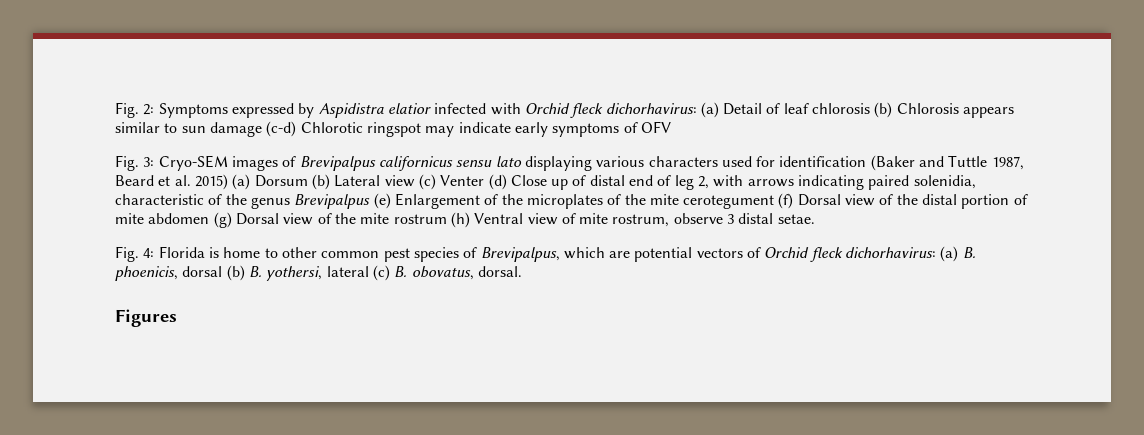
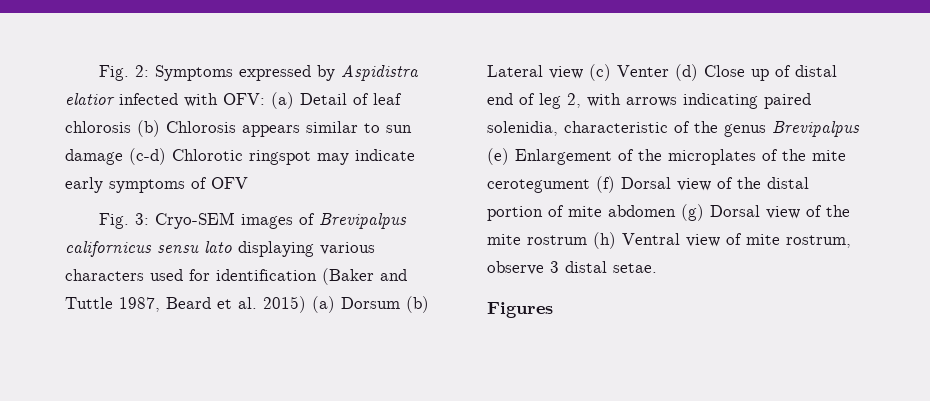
- Fig. 2: Symptoms expressed by Aspidistra elatior infected with Orchid fleck dichorhavirus: (a) Detail of leaf chlorosis (b) Chlorosis appears similar to sun damage (c-d) Chlorotic ringspot may indicate early symptoms of OFV
+ Fig. 2: Symptoms expressed by Aspidistra elatior infected with OFV: (a) Detail of leaf chlorosis (b) Chlorosis appears similar to sun damage (c-d) Chlorotic ringspot may indicate early symptoms of OFV
- Fig. 4: Florida is home to other common pest species of Brevipalpus, which are potential vectors of Orchid fleck dichorhavirus: (a) B. phoenicis, dorsal (b) B. yothersi, lateral (c) B. obovatus, dorsal.

